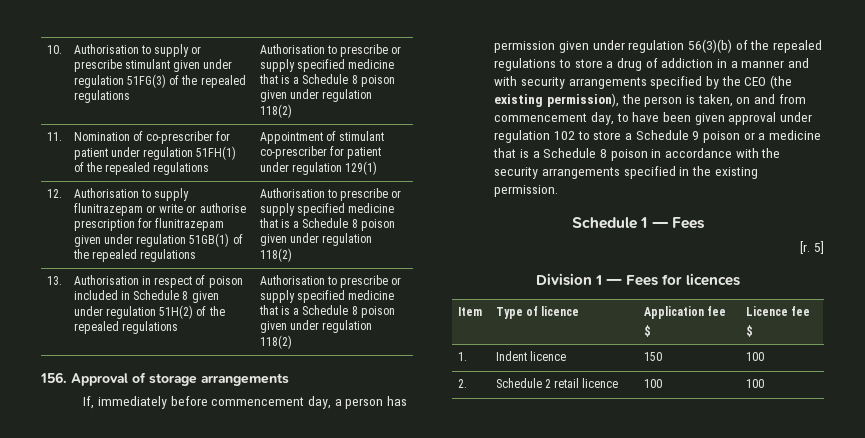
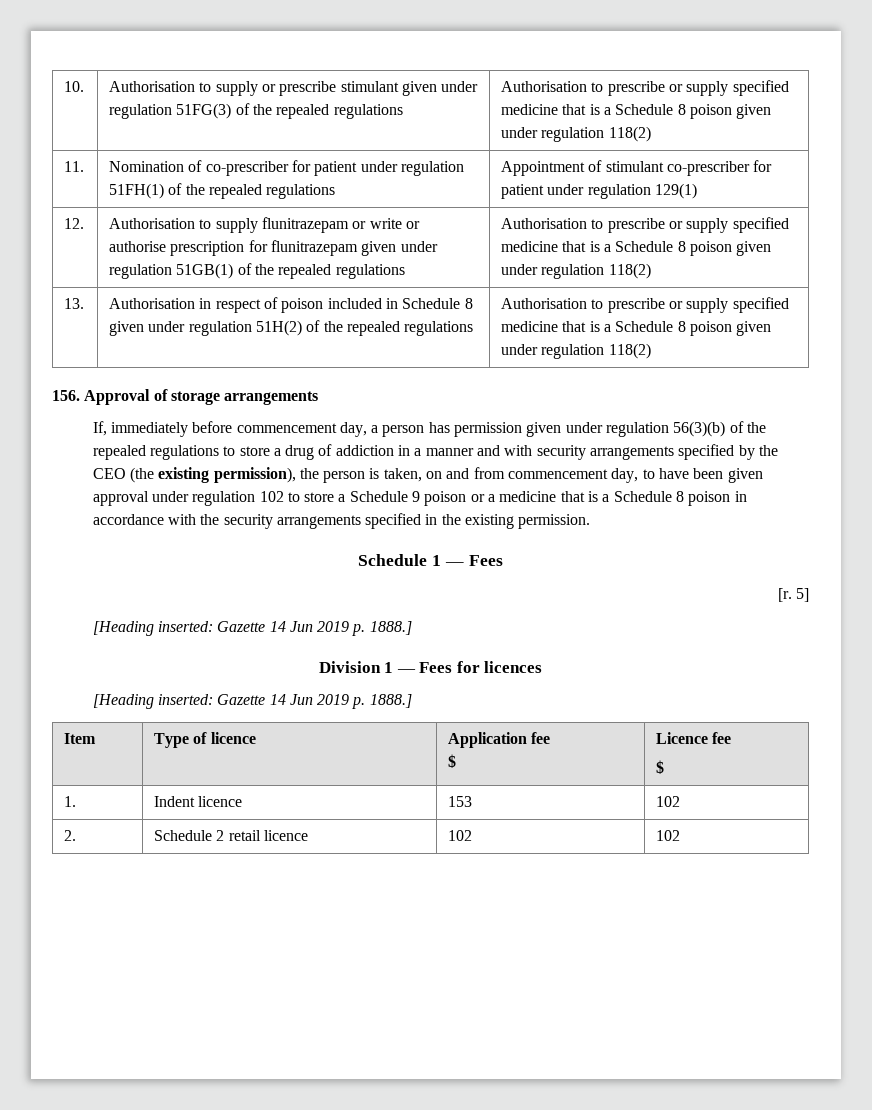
  5]
+ [Heading inserted: Gazette 14 Jun 2019 p. 1888.]
  Division 1 — Fees for licences
+ [Heading inserted: Gazette 14 Jun 2019 p. 1888.]
- 1. | Indent licence | 150 | 100
+ 1. | Indent licence | 153 | 102
- 2. | Schedule 2 retail licence | 100 | 100
+ 2. | Schedule 2 retail licence | 102 | 102

